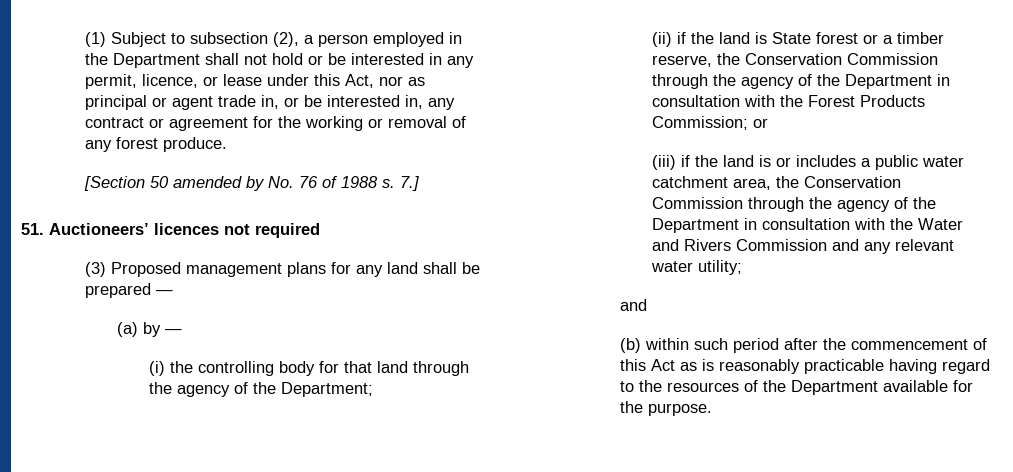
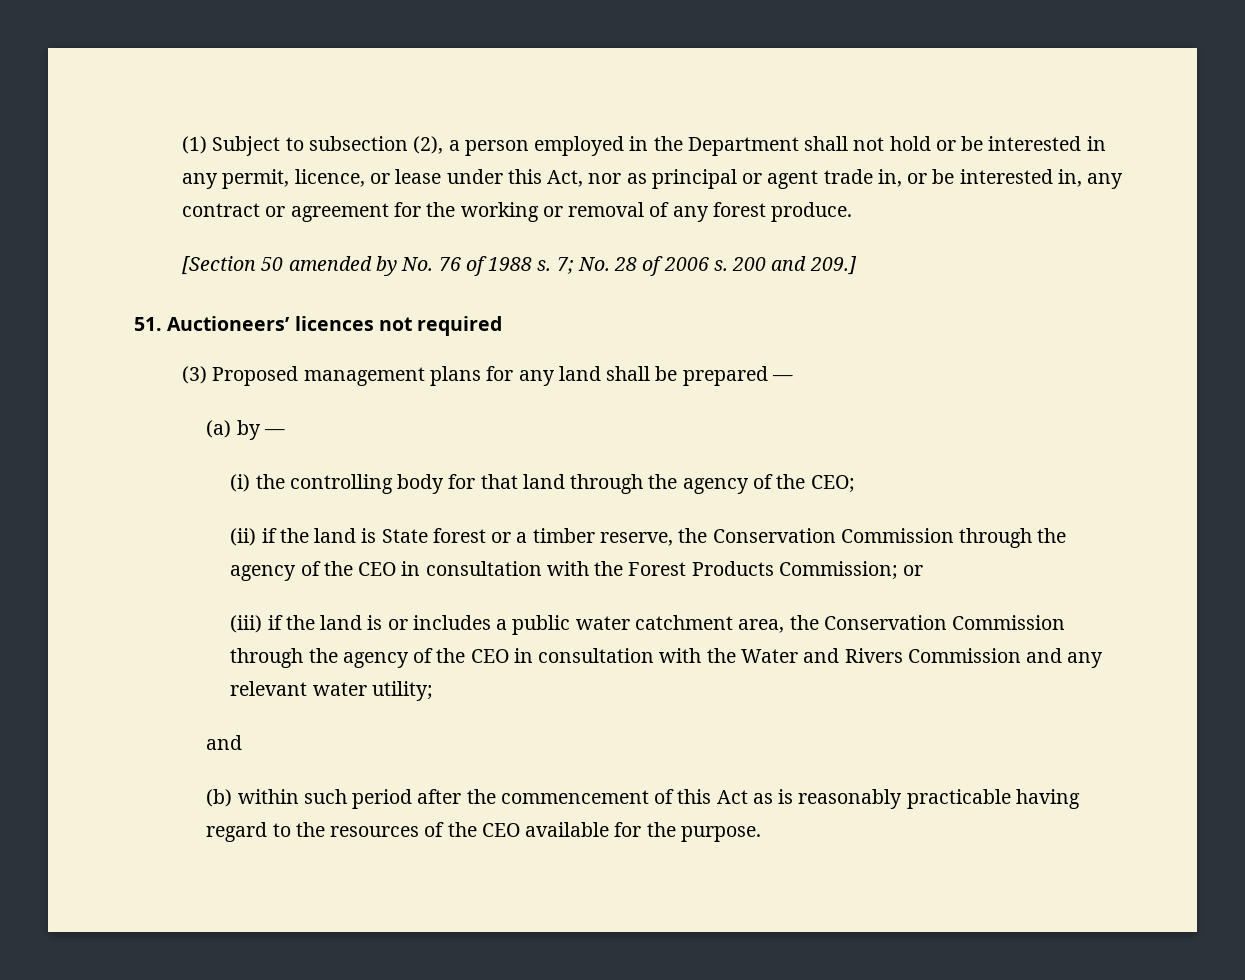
- 7.]
+ 7; No. 28 of 2006 s. 200 and 209.]
- (i) the controlling body for that land through the agency of the Department;
+ (i) the controlling body for that land through the agency of the CEO;
- (ii) if the land is State forest or a timber reserve, the Conservation Commission through the agency of the Department in consultation with the Forest Products Commission; or
+ (ii) if the land is State forest or a timber reserve, the Conservation Commission through the agency of the CEO in consultation with the Forest Products Commission; or
- (iii) if the land is or includes a public water catchment area, the Conservation Commission through the agency of the Department in consultation with the Water and Rivers Commission and any relevant water utility;
+ (iii) if the land is or includes a public water catchment area, the Conservation Commission through the agency of the CEO in consultation with the Water and Rivers Commission and any relevant water utility;
- (b) within such period after the commencement of this Act as is reasonably practicable having regard to the resources of the Department available for the purpose.
+ (b) within such period after the commencement of this Act as is reasonably practicable having regard to the resources of the CEO available for the purpose.

